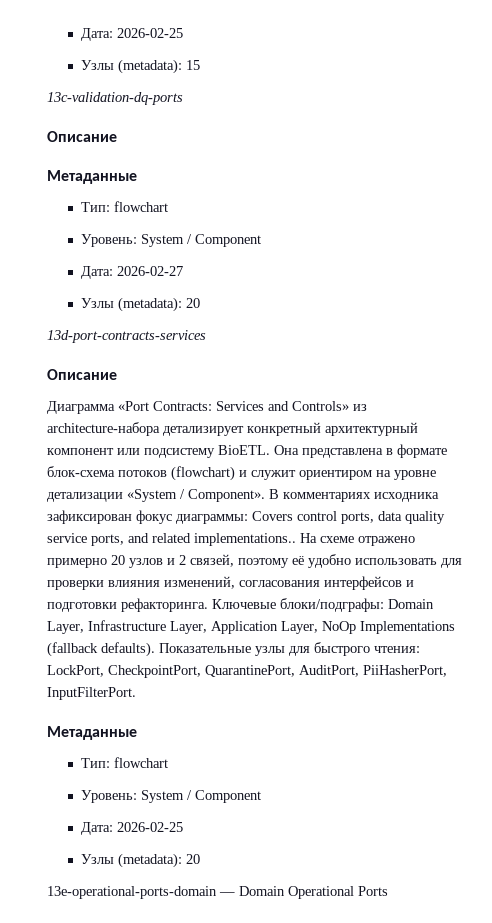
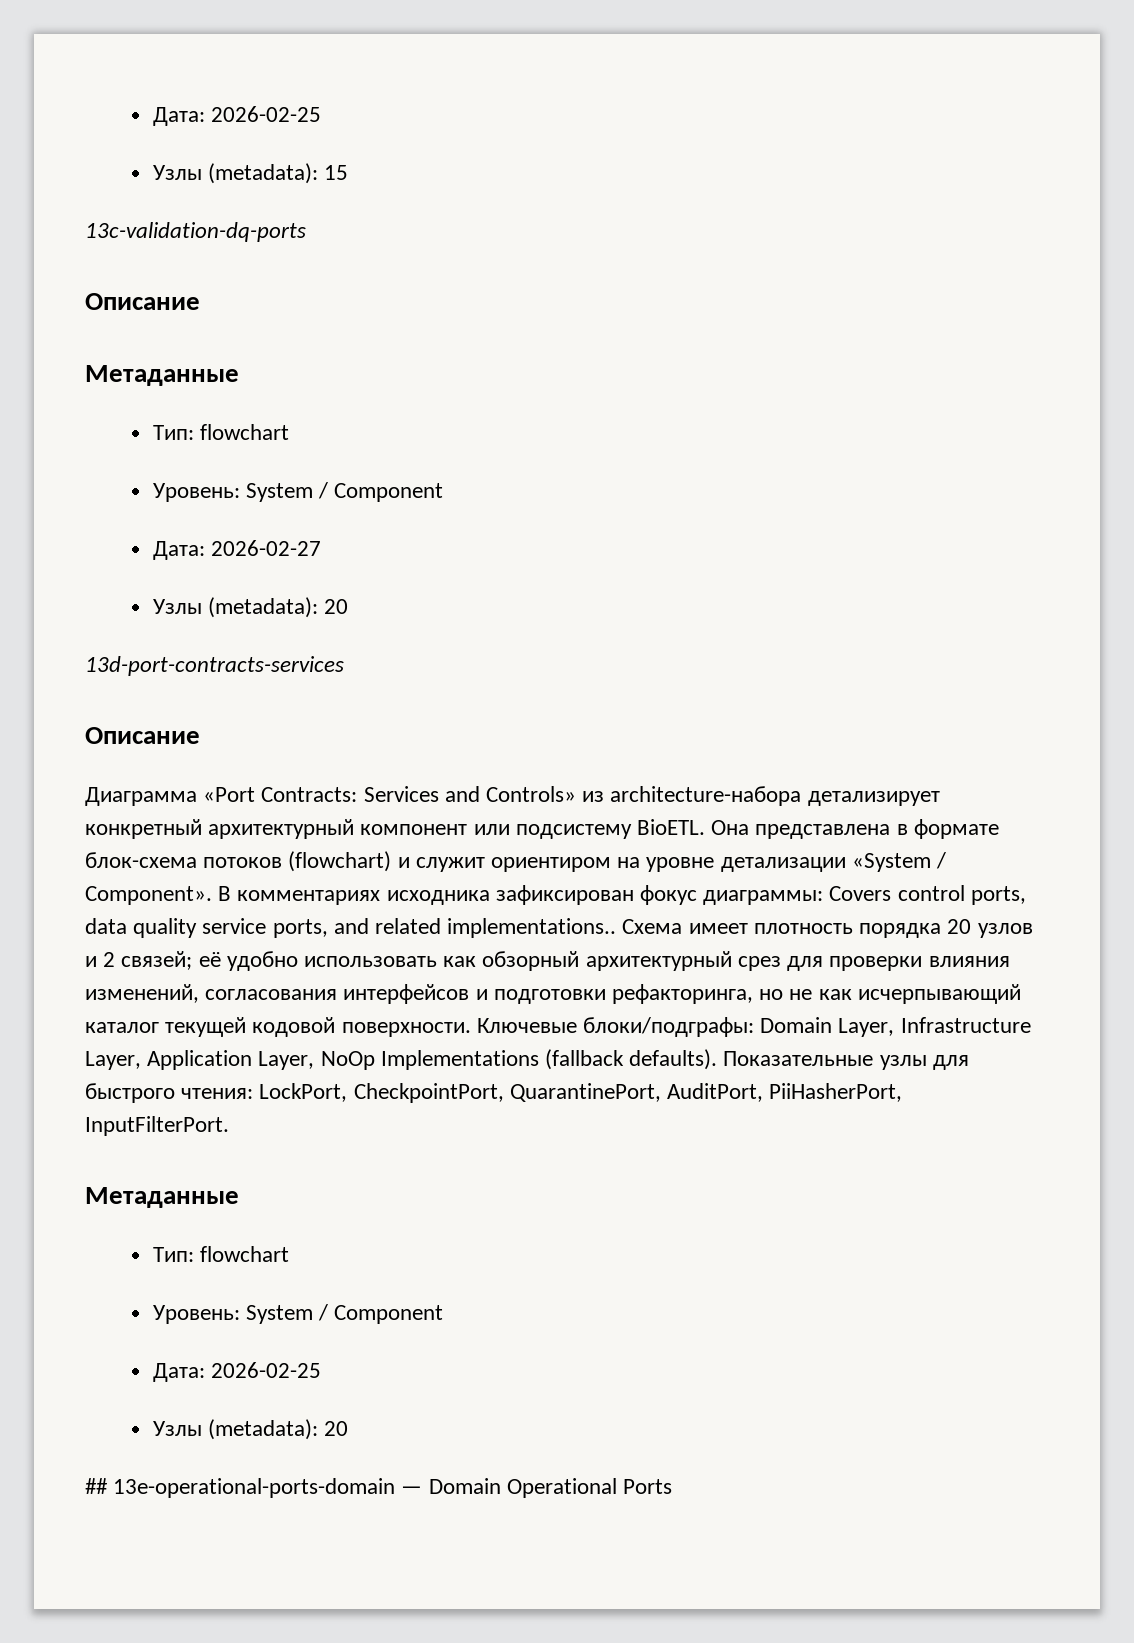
- На схеме отражено примерно 20 узлов и 2 связей, поэтому её удобно использовать для проверки влияния изменений, согласования интерфейсов и подготовки рефакторинга.
+ Схема имеет плотность порядка 20 узлов и 2 связей; её удобно использовать как обзорный архитектурный срез для проверки влияния изменений, согласования интерфейсов и подготовки рефакторинга, но не как исчерпывающий каталог текущей кодовой поверхности.
- 13e-operational-ports-domain — Domain Operational Ports
+ ## 13e-operational-ports-domain — Domain Operational Ports

